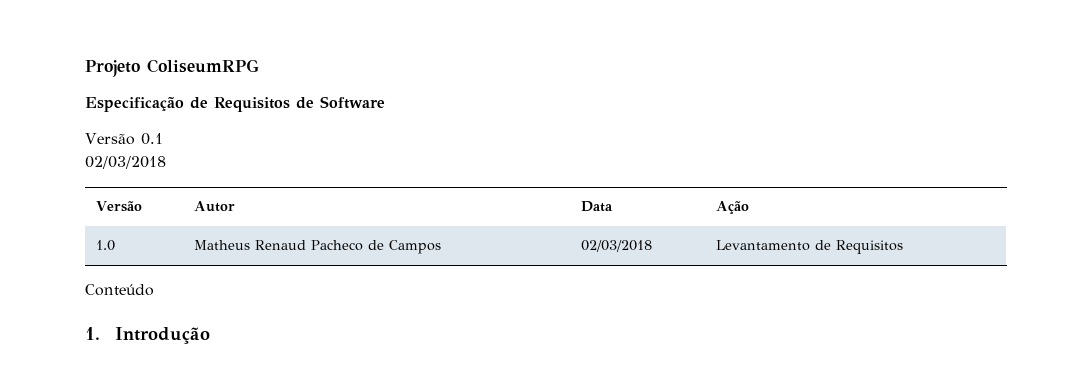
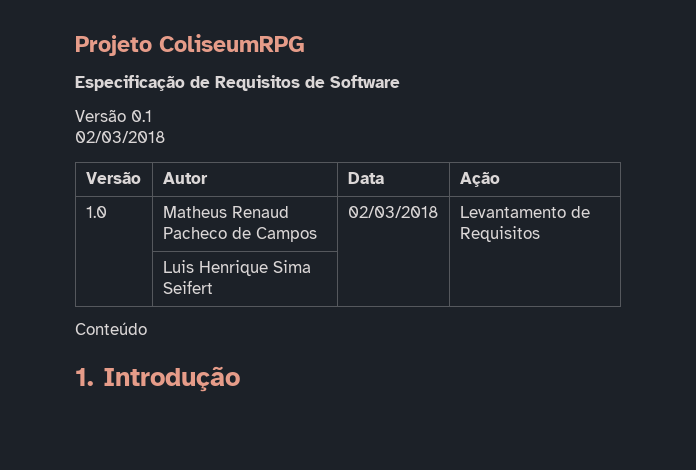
+ | Luis Henrique Sima Seifert | |

